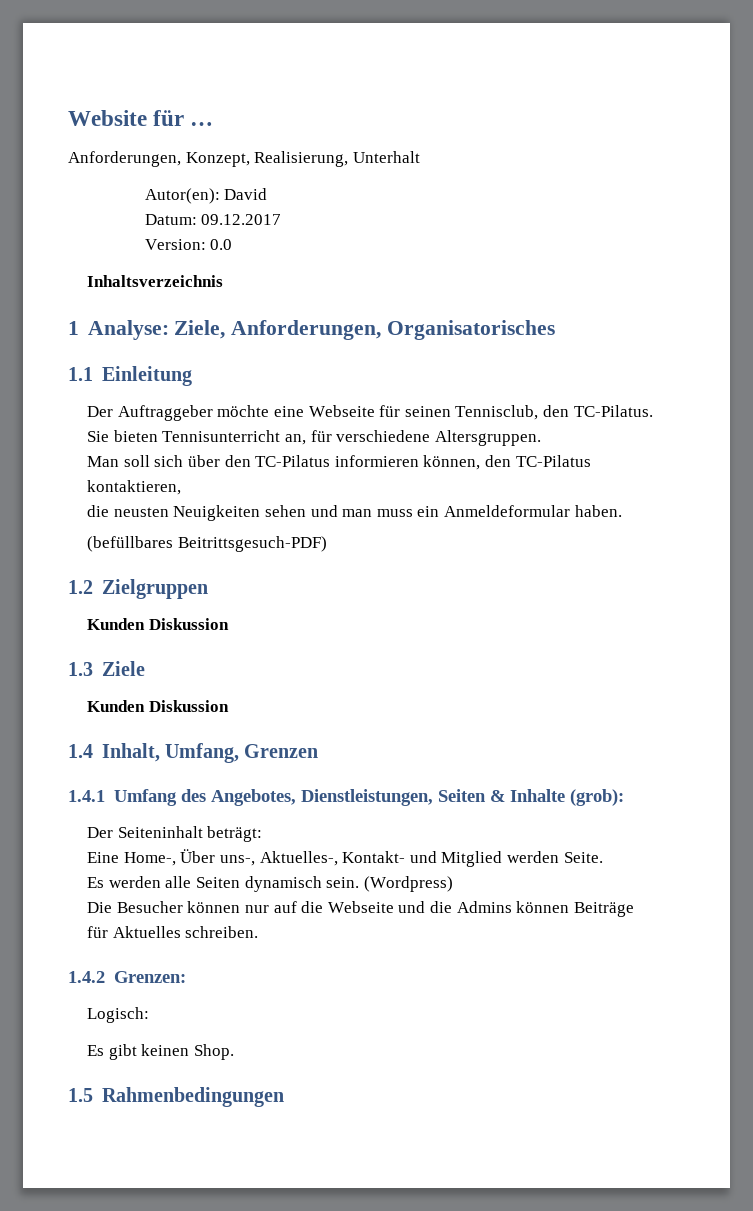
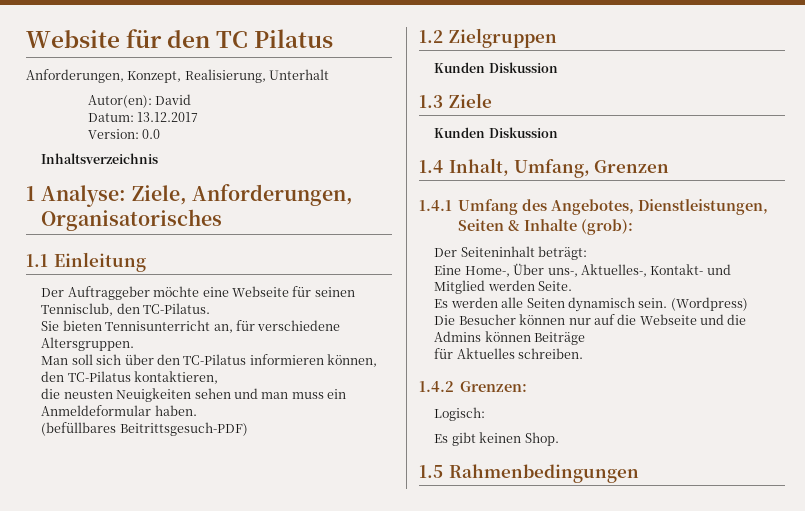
- Website für …
+ Website für den TC Pilatus
- Datum: 09.12.2017
+ Datum: 13.12.2017

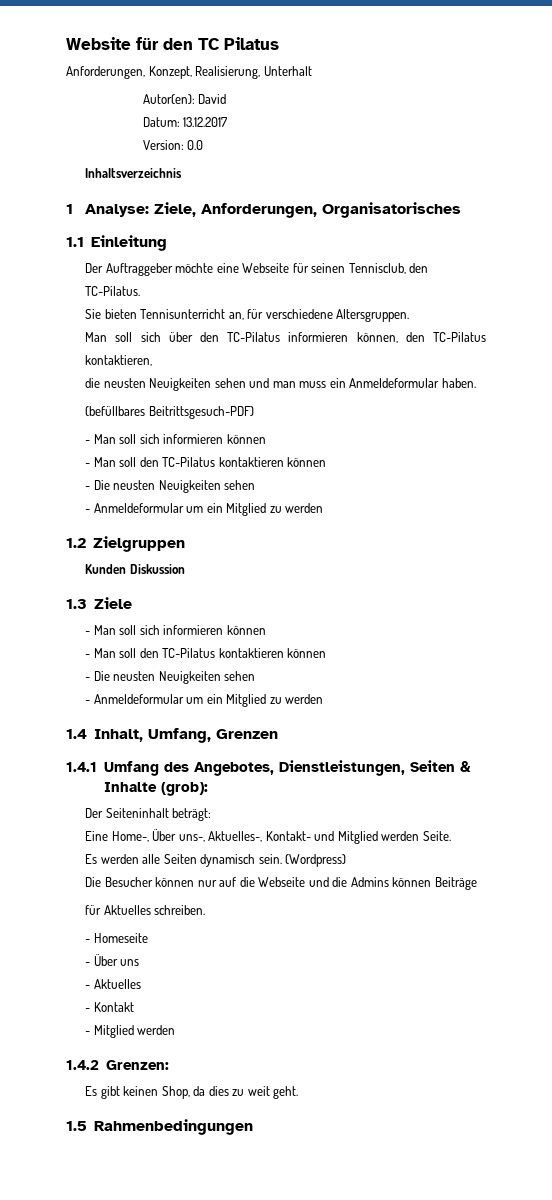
  (befüllbares Beitrittsgesuch-PDF)
+ - Man soll sich informieren können
+ - Man soll den TC-Pilatus kontaktieren können
+ - Die neusten Neuigkeiten sehen
+ - Anmeldeformular um ein Mitglied zu werden
  1.3 Ziele
- Kunden Diskussion
+ - Man soll sich informieren können
+ - Man soll den TC-Pilatus kontaktieren können
+ - Die neusten Neuigkeiten sehen
+ - Anmeldeformular um ein Mitglied zu werden
+ - Homeseite
+ - Über uns
+ - Aktuelles
+ - Kontakt
+ - Mitglied werden
- Logisch:
- Es gibt keinen Shop.
+ Es gibt keinen Shop, da dies zu weit geht.

